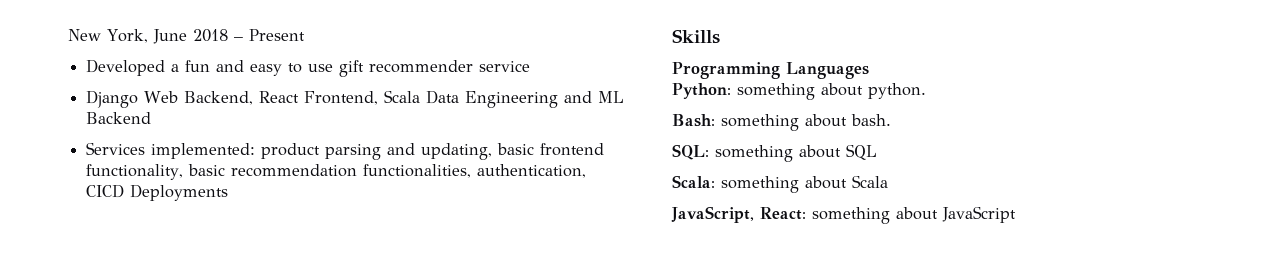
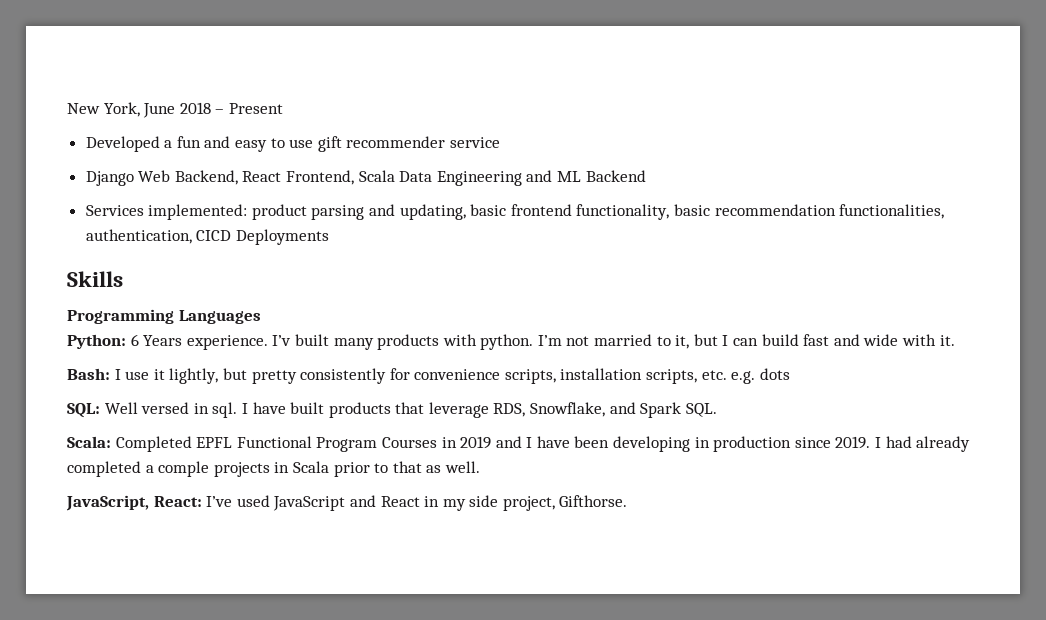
- Python: something about python.
- Bash: something about bash.
- SQL: something about SQL
- Scala: something about Scala
- JavaScript, React: something about JavaScript
+ Python: 6 Years experience. I’v built many products with python. I’m not married to it, but I can build fast and wide with it.
+ Bash: I use it lightly, but pretty consistently for convenience scripts, installation scripts, etc. e.g. dots
+ SQL: Well versed in sql. I have built products that leverage RDS, Snowflake, and Spark SQL.
+ Scala: Completed EPFL Functional Program Courses in 2019 and I have been developing in production since 2019. I had already completed a comple projects in Scala prior to that as well.
+ JavaScript, React: I’ve used JavaScript and React in my side project, Gifthorse.

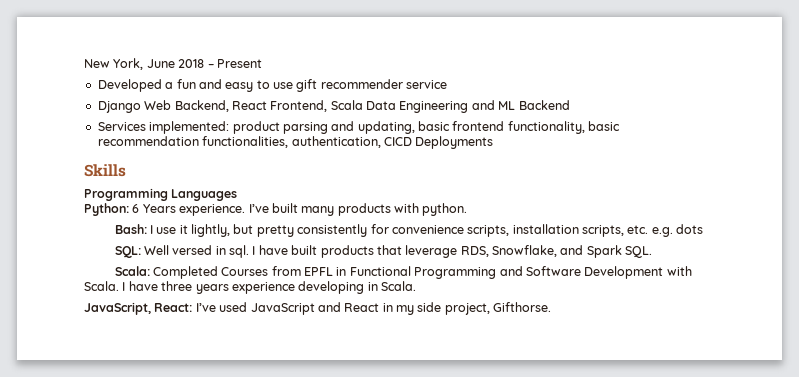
- I’v built many products with python. I’m not married to it, but I can build fast and wide with it.
+ I’ve built many products with python.
- Scala: Completed EPFL Functional Program Courses in 2019 and I have been developing in production since 2019. I had already completed a comple projects in Scala prior to that as well.
+ Scala: Completed Courses from EPFL in Functional Programming and Software Development with Scala. I have three years experience developing in Scala.

